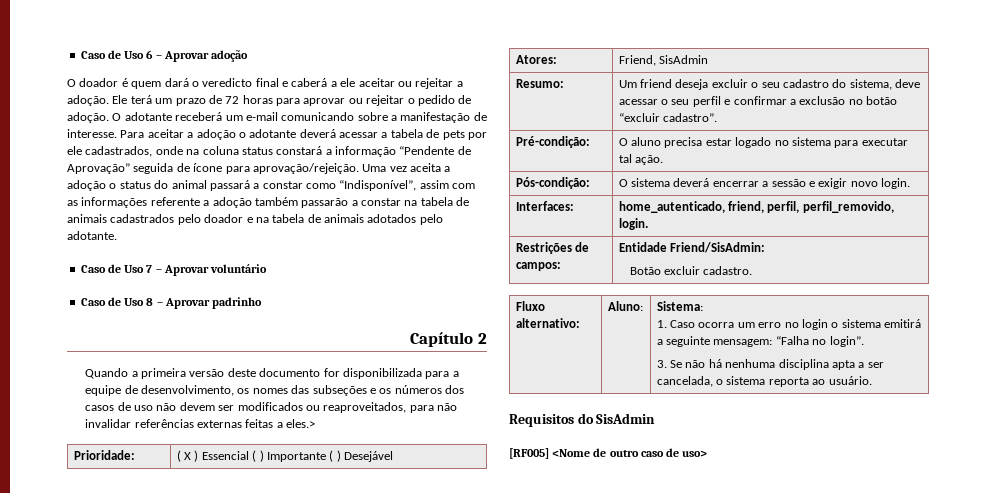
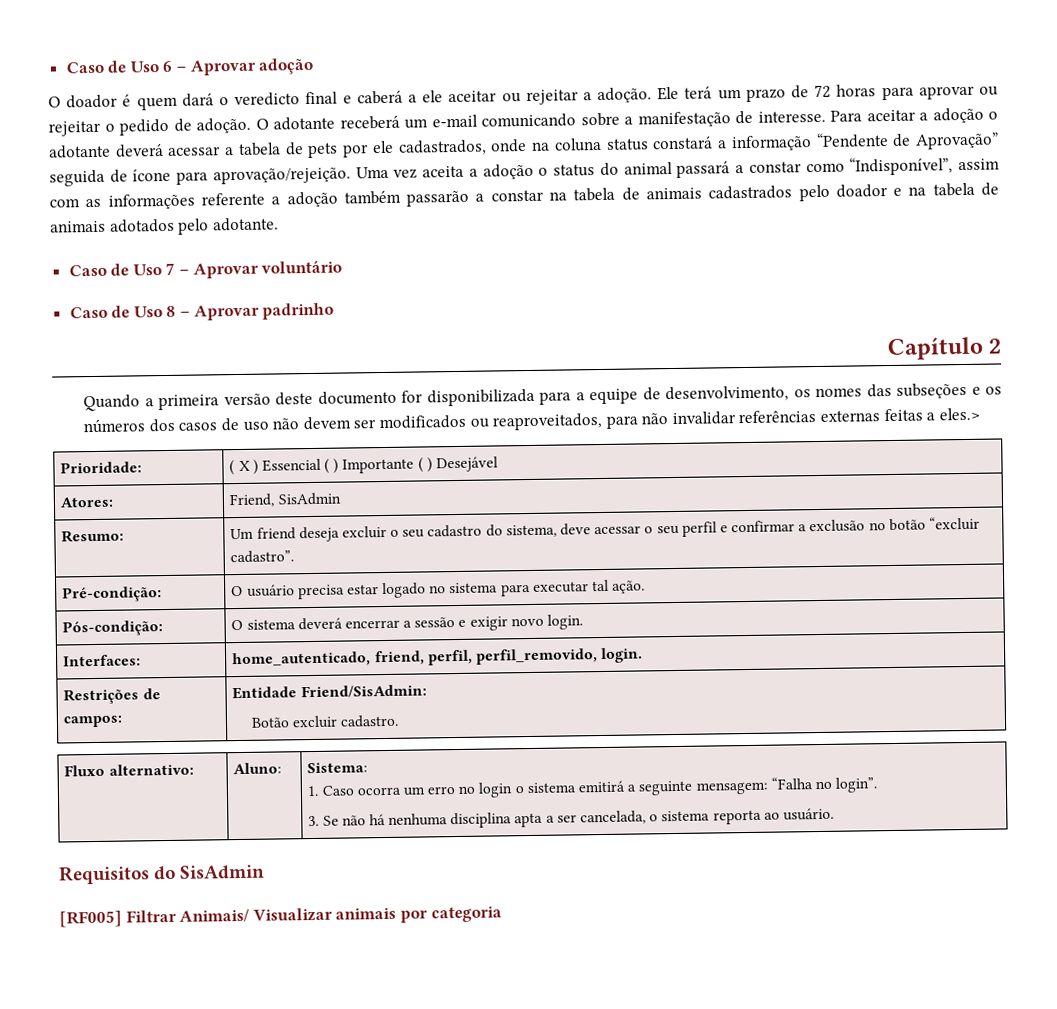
- Pré-condição: | O aluno precisa estar logado no sistema para executar tal ação.
+ Pré-condição: | O usuário precisa estar logado no sistema para executar tal ação.
- [RF005] <Nome de outro caso de uso>
+ [RF005] Filtrar Animais/ Visualizar animais por categoria

